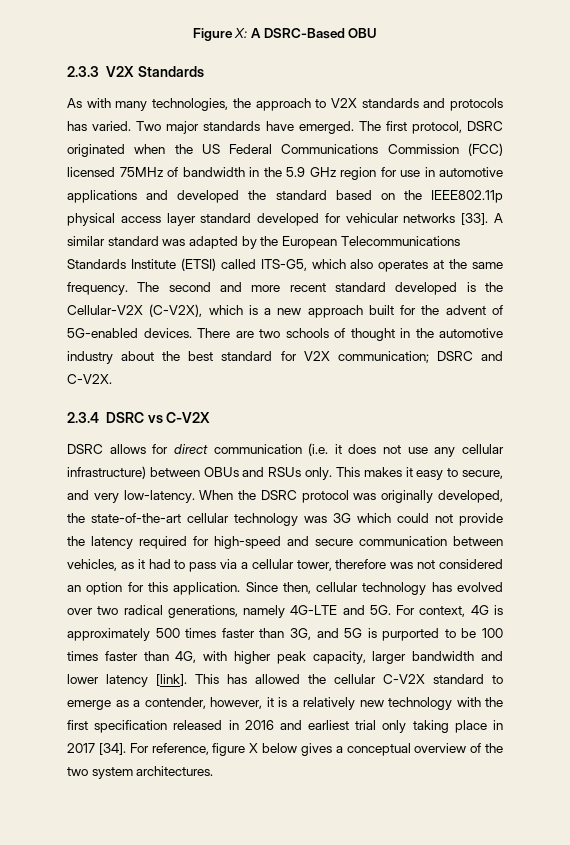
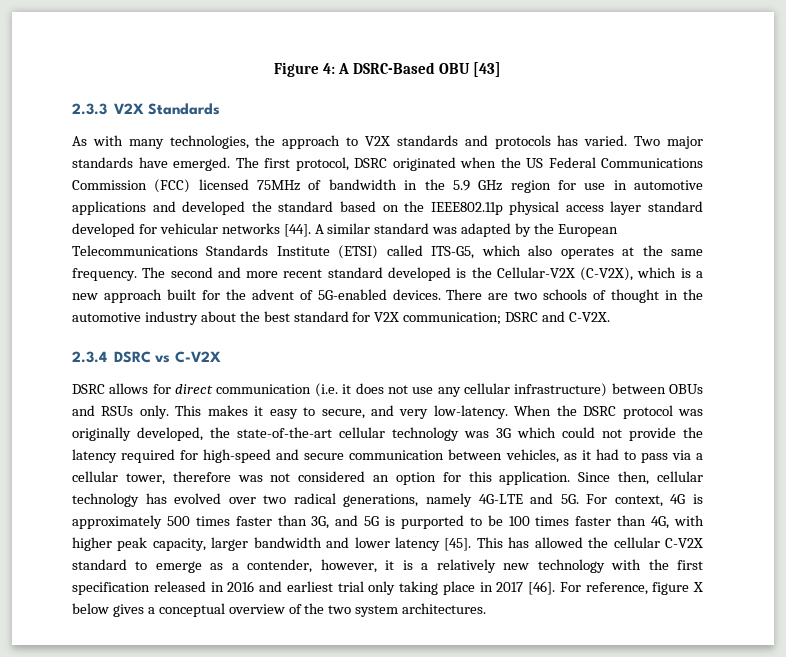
- Figure X: A DSRC-Based OBU
+ Figure 4: A DSRC-Based OBU [43]
- The first protocol, DSRC originated when the US Federal Communications Commission (FCC) licensed 75MHz of bandwidth in the 5.9 GHz region for use in automotive applications and developed the standard based on the IEEE802.11p physical access layer standard developed for vehicular networks [33].
+ The first protocol, DSRC originated when the US Federal Communications Commission (FCC) licensed 75MHz of bandwidth in the 5.9 GHz region for use in automotive applications and developed the standard based on the IEEE802.11p physical access layer standard developed for vehicular networks [44].
- For context, 4G is approximately 500 times faster than 3G, and 5G is purported to be 100 times faster than 4G, with higher peak capacity, larger bandwidth and lower latency [link].
+ For context, 4G is approximately 500 times faster than 3G, and 5G is purported to be 100 times faster than 4G, with higher peak capacity, larger bandwidth and lower latency [45].
- This has allowed the cellular C-V2X standard to emerge as a contender, however, it is a relatively new technology with the first specification released in 2016 and earliest trial only taking place in 2017 [34].
+ This has allowed the cellular C-V2X standard to emerge as a contender, however, it is a relatively new technology with the first specification released in 2016 and earliest trial only taking place in 2017 [46].

